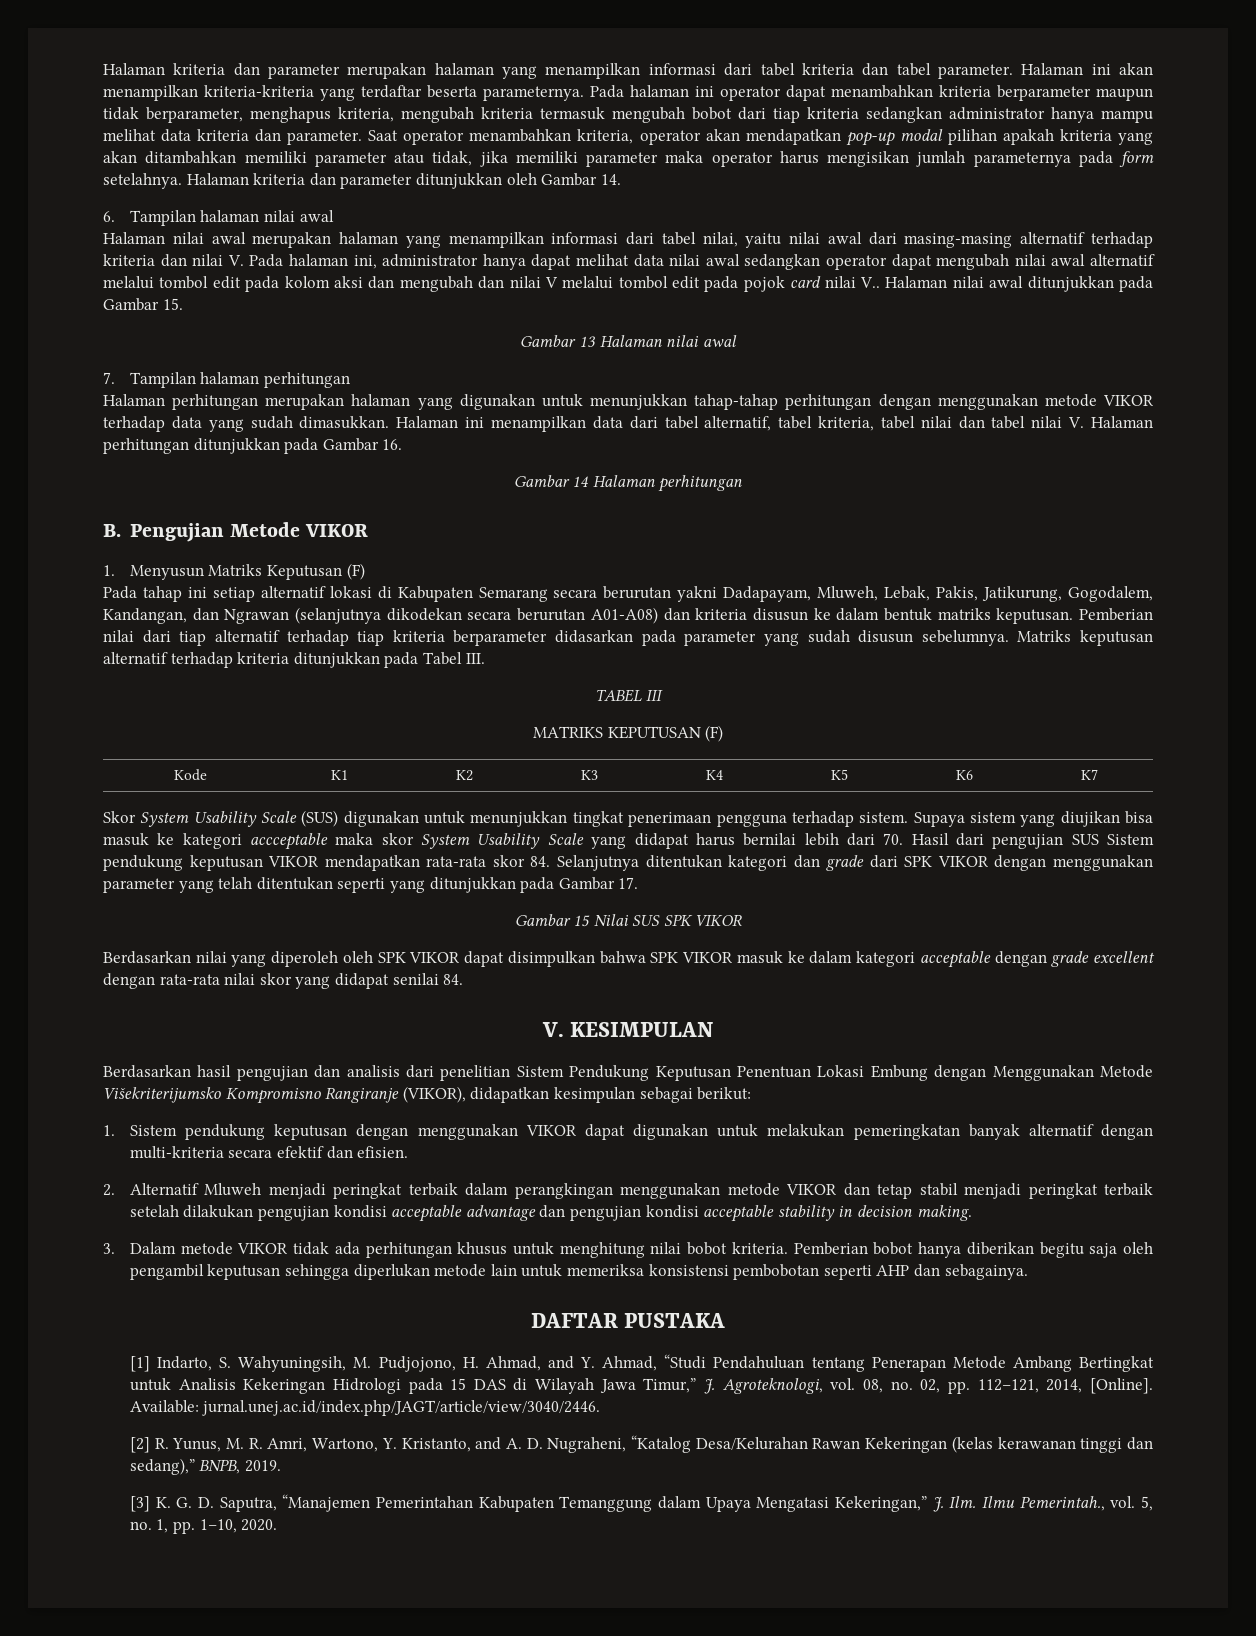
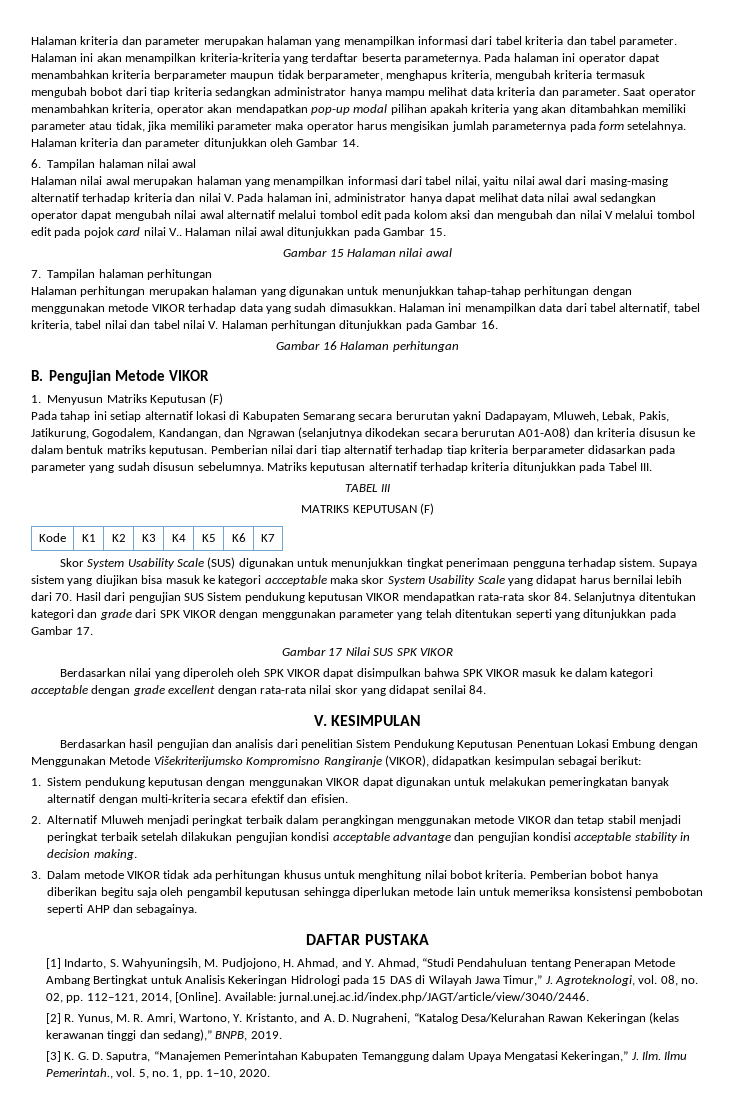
- Gambar 13 Halaman nilai awal
+ Gambar 15 Halaman nilai awal
- Gambar 14 Halaman perhitungan
+ Gambar 16 Halaman perhitungan
- Gambar 15 Nilai SUS SPK VIKOR
+ Gambar 17 Nilai SUS SPK VIKOR

